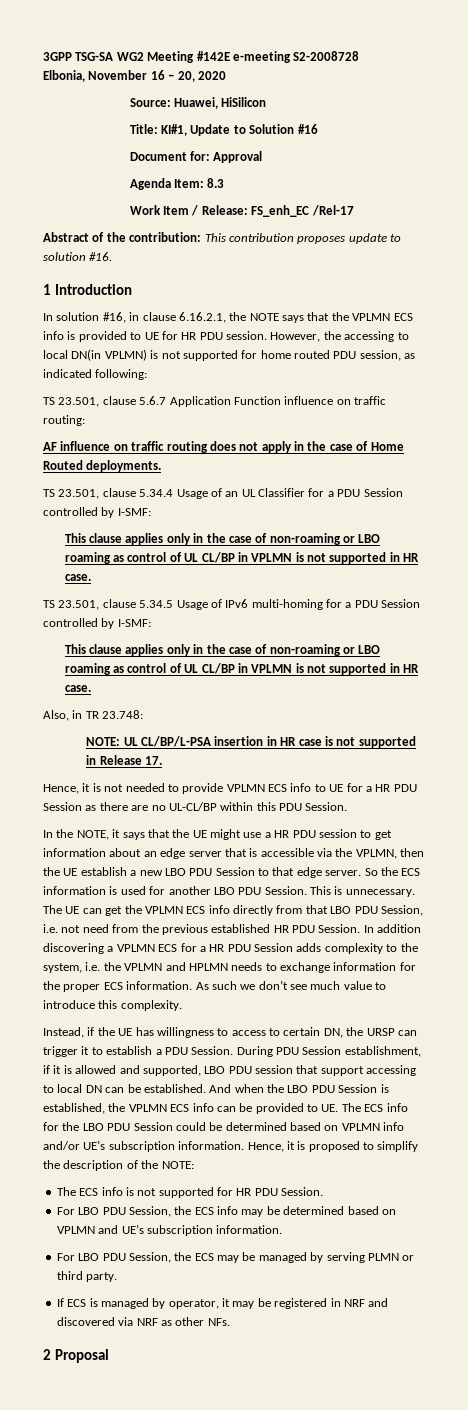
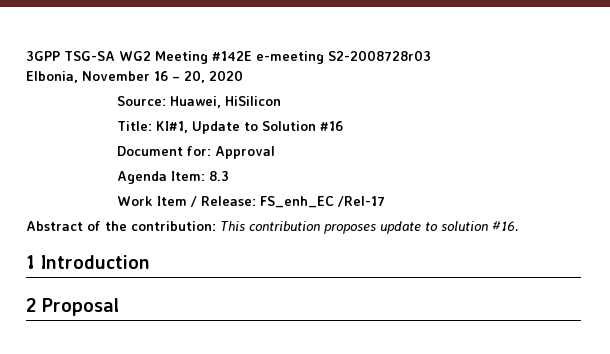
- 3GPP TSG-SA WG2 Meeting #142E e-meeting S2-2008728
+ 3GPP TSG-SA WG2 Meeting #142E e-meeting S2-2008728r03
- In solution #16, in clause 6.16.2.1, the NOTE says that the VPLMN ECS info is provided to UE for HR PDU session. However, the accessing to local DN(in VPLMN) is not supported for home routed PDU session, as indicated following:
- TS 23.501, clause 5.6.7 Application Function influence on traffic routing:
- AF influence on traffic routing does not apply in the case of Home Routed deployments.
- TS 23.501, clause 5.34.4 Usage of an UL Classifier for a PDU Session controlled by I-SMF:
- This clause applies only in the case of non-roaming or LBO roaming as control of UL CL/BP in VPLMN is not supported in HR case.
- TS 23.501, clause 5.34.5 Usage of IPv6 multi-homing for a PDU Session controlled by I-SMF:
- This clause applies only in the case of non-roaming or LBO roaming as control of UL CL/BP in VPLMN is not supported in HR case.
- Also, in TR 23.748:
- NOTE: UL CL/BP/L-PSA insertion in HR case is not supported in Release 17.
- Hence, it is not needed to provide VPLMN ECS info to UE for a HR PDU Session as there are no UL-CL/BP within this PDU Session.
- In the NOTE, it says that the UE might use a HR PDU session to get information about an edge server that is accessible via the VPLMN, then the UE establish a new LBO PDU Session to that edge server. So the ECS information is used for another LBO PDU Session. This is unnecessary. The UE can get the VPLMN ECS info directly from that LBO PDU Session, i.e. not need from the previous established HR PDU Session. In addition discovering a VPLMN ECS for a HR PDU Session adds complexity to the system, i.e. the VPLMN and HPLMN needs to exchange information for the proper ECS information. As such we don’t see much value to introduce this complexity.
- Instead, if the UE has willingness to access to certain DN, the URSP can trigger it to establish a PDU Session. During PDU Session establishment, if it is allowed and supported, LBO PDU session that support accessing to local DN can be established. And when the LBO PDU Session is established, the VPLMN ECS info can be provided to UE. The ECS info for the LBO PDU Session could be determined based on VPLMN info and/or UE’s subscription information. Hence, it is proposed to simplify the description of the NOTE:
- The ECS info is not supported for HR PDU Session.
- For LBO PDU Session, the ECS info may be determined based on VPLMN and UE’s subscription information.
- For LBO PDU Session, the ECS may be managed by serving PLMN or third party.
- If ECS is managed by operator, it may be registered in NRF and discovered via NRF as other NFs.

